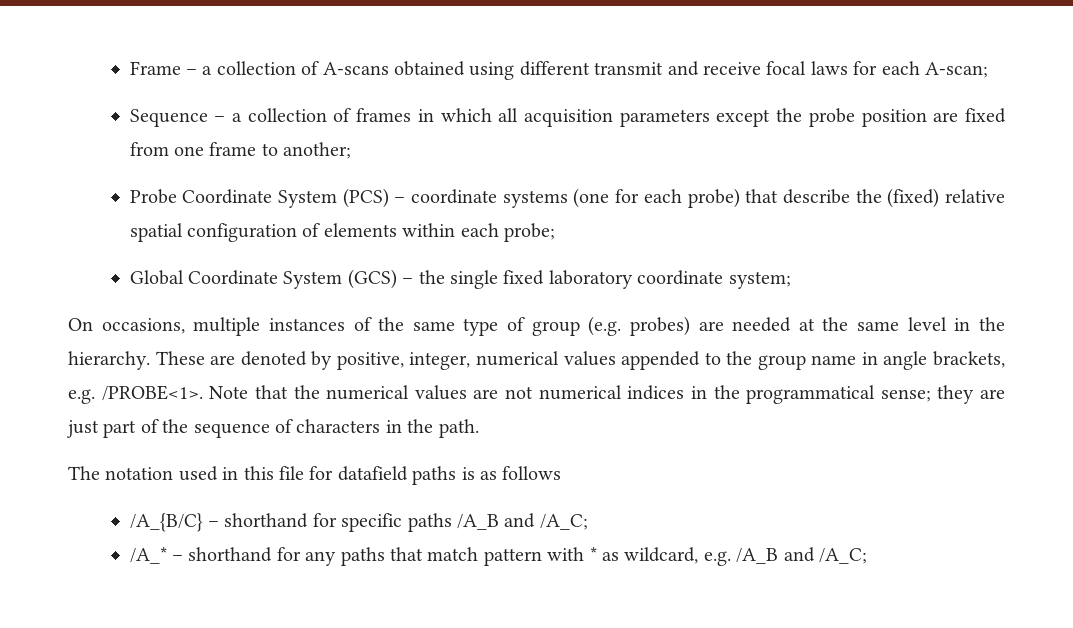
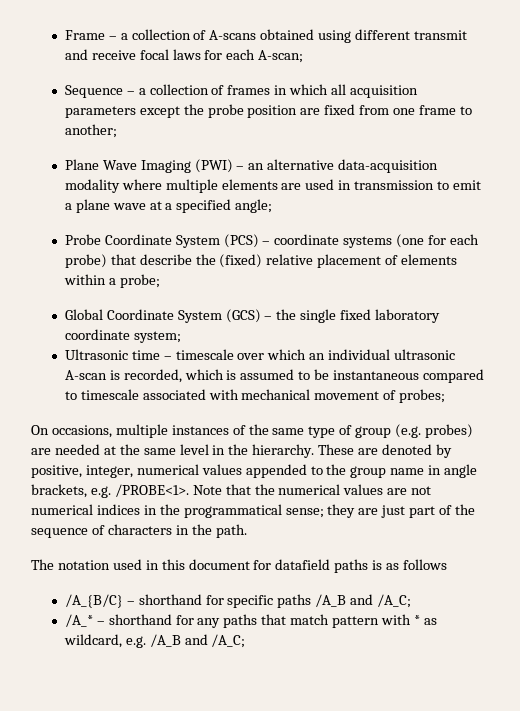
+ Plane Wave Imaging (PWI) – an alternative data-acquisition modality where multiple elements are used in transmission to emit a plane wave at a specified angle;
- Probe Coordinate System (PCS) – coordinate systems (one for each probe) that describe the (fixed) relative spatial configuration of elements within each probe;
+ Probe Coordinate System (PCS) – coordinate systems (one for each probe) that describe the (fixed) relative placement of elements within a probe;
+ Ultrasonic time – timescale over which an individual ultrasonic A-scan is recorded, which is assumed to be instantaneous compared to timescale associated with mechanical movement of probes;
- The notation used in this file for datafield paths is as follows
+ The notation used in this document for datafield paths is as follows

